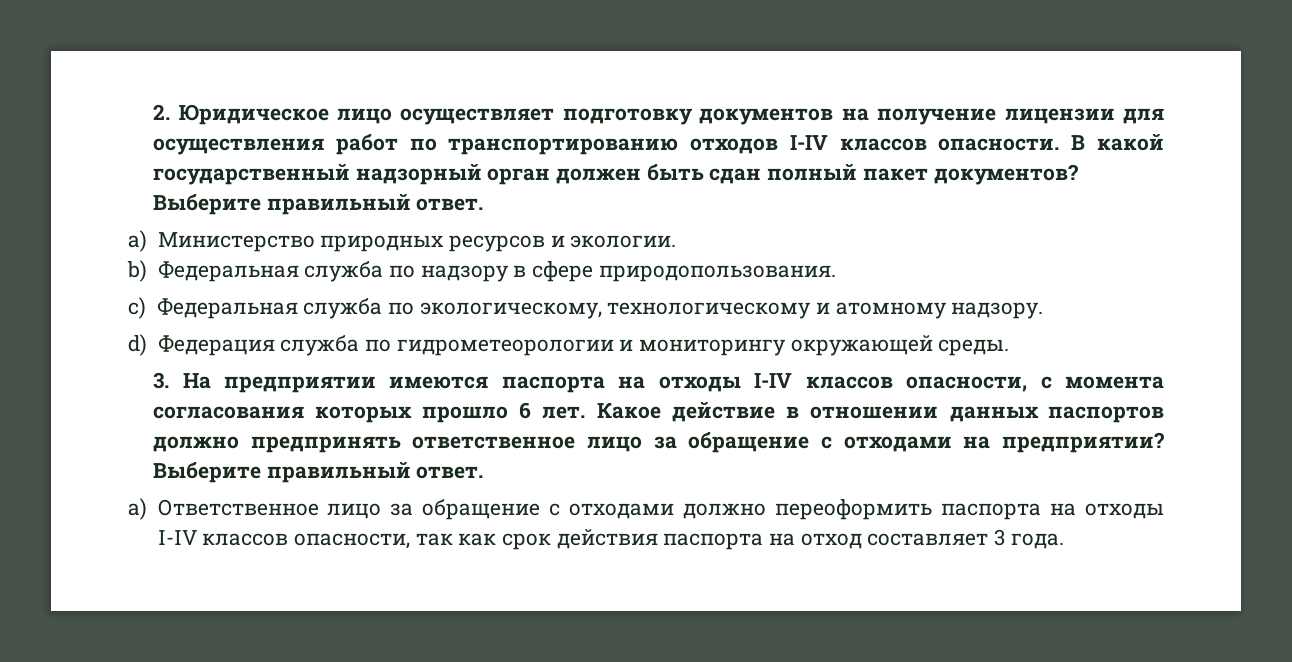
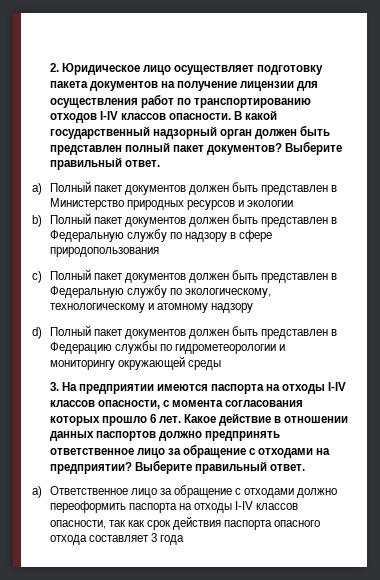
- 2. Юридическое лицо осуществляет подготовку документов на получение лицензии для осуществления работ по транспортированию отходов I-IV классов опасности.
+ 2. Юридическое лицо осуществляет подготовку пакета документов на получение лицензии для осуществления работ по транспортированию отходов I-IV классов опасности.
- В какой государственный надзорный орган должен быть сдан полный пакет документов?
+ В какой государственный надзорный орган должен быть представлен полный пакет документов?
- a) Министерство природных ресурсов и экологии.
+ a) Полный пакет документов должен быть представлен в Министерство природных ресурсов и экологии
- b) Федеральная служба по надзору в сфере природопользования.
+ b) Полный пакет документов должен быть представлен в Федеральную службу по надзору в сфере природопользования
- c) Федеральная служба по экологическому, технологическому и атомному надзору.
+ c) Полный пакет документов должен быть представлен в Федеральную службу по экологическому, технологическому и атомному надзору
- d) Федерация служба по гидрометеорологии и мониторингу окружающей среды.
+ d) Полный пакет документов должен быть представлен в Федерацию службы по гидрометеорологии и мониторингу окружающей среды
- a) Ответственное лицо за обращение с отходами должно переоформить паспорта на отходы I-IV классов опасности, так как срок действия паспорта на отход составляет 3 года.
+ a) Ответственное лицо за обращение с отходами должно переоформить паспорта на отходы I-IV классов опасности, так как срок действия паспорта опасного отхода составляет 3 года

